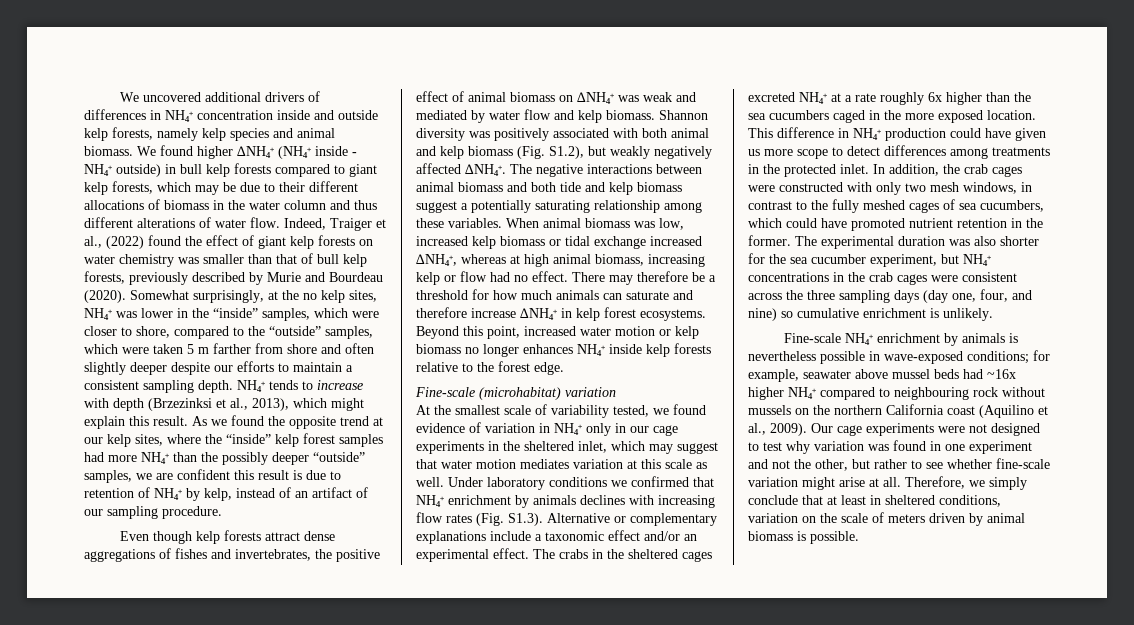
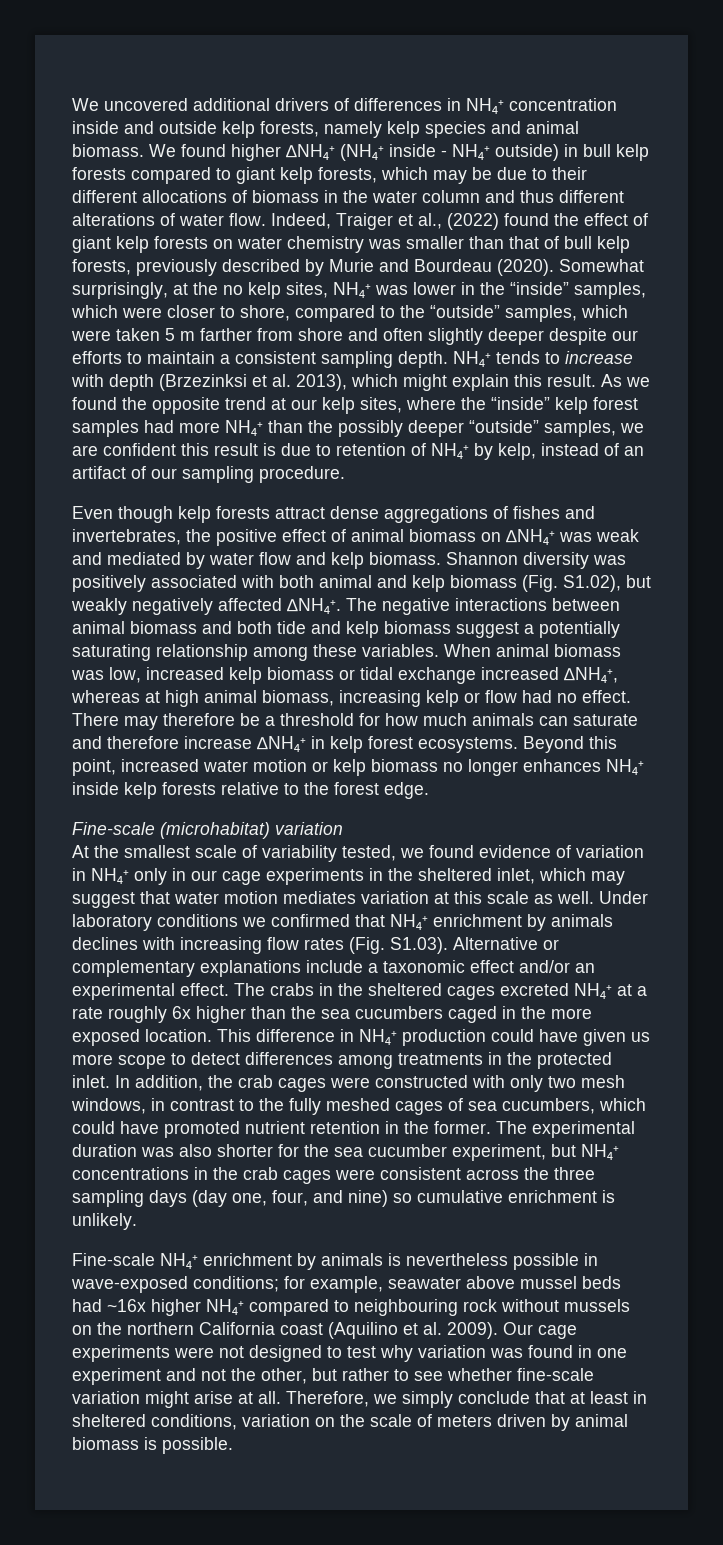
- NH₄⁺ tends to increase with depth (Brzezinksi et al., 2013), which might explain this result.
+ NH₄⁺ tends to increase with depth (Brzezinksi et al. 2013), which might explain this result.
- Shannon diversity was positively associated with both animal and kelp biomass (Fig. S1.2), but weakly negatively affected ∆NH₄⁺.
+ Shannon diversity was positively associated with both animal and kelp biomass (Fig. S1.02), but weakly negatively affected ∆NH₄⁺.
- Under laboratory conditions we confirmed that NH₄⁺ enrichment by animals declines with increasing flow rates (Fig. S1.3). Alternative or complementary explanations include a taxonomic effect and/or an experimental effect.
+ Under laboratory conditions we confirmed that NH₄⁺ enrichment by animals declines with increasing flow rates (Fig. S1.03). Alternative or complementary explanations include a taxonomic effect and/or an experimental effect.
- Fine-scale NH₄⁺ enrichment by animals is nevertheless possible in wave-exposed conditions; for example, seawater above mussel beds had ~16x higher NH₄⁺ compared to neighbouring rock without mussels on the northern California coast (Aquilino et al., 2009).
+ Fine-scale NH₄⁺ enrichment by animals is nevertheless possible in wave-exposed conditions; for example, seawater above mussel beds had ~16x higher NH₄⁺ compared to neighbouring rock without mussels on the northern California coast (Aquilino et al. 2009).

